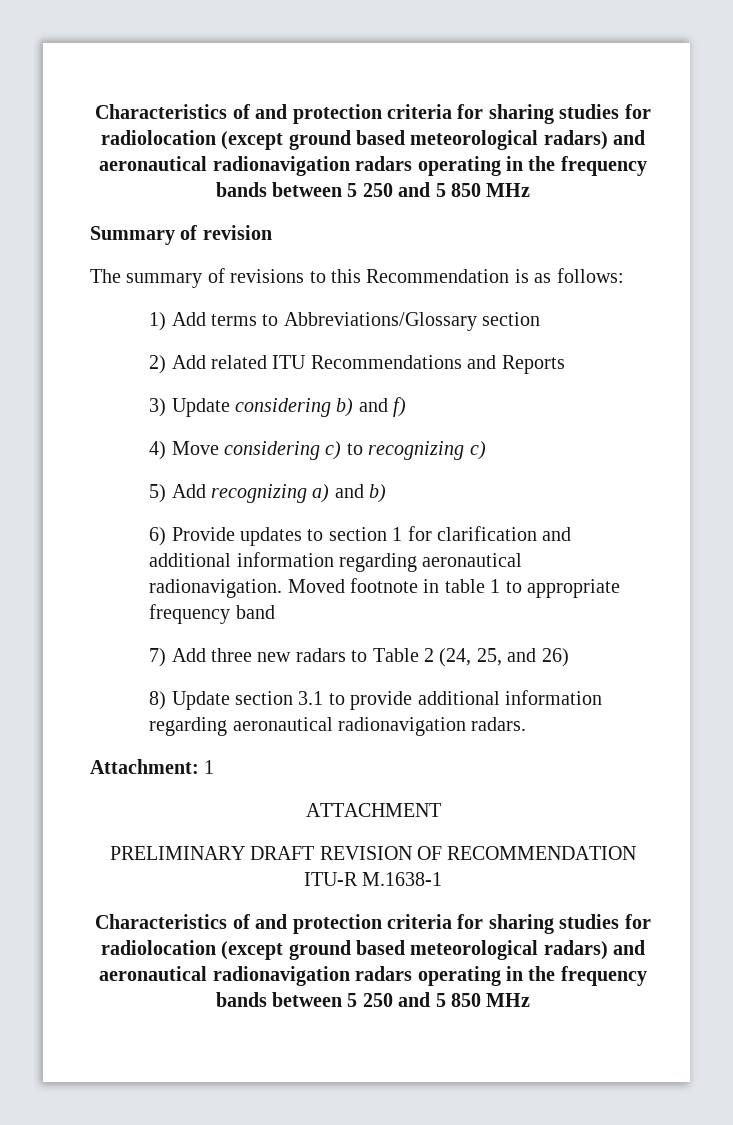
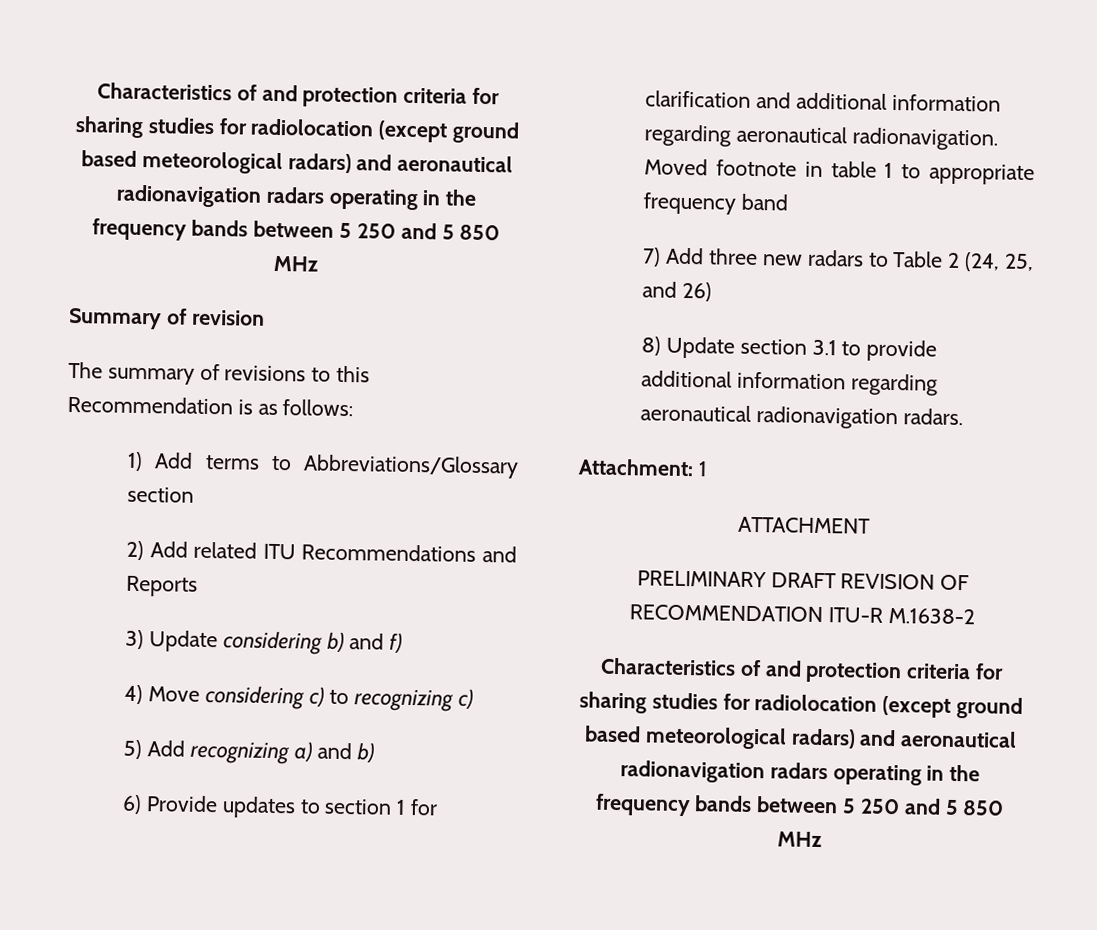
- PRELIMINARY DRAFT REVISION OF RECOMMENDATION ITU-R M.1638-1
+ PRELIMINARY DRAFT REVISION OF RECOMMENDATION ITU-R M.1638-2

